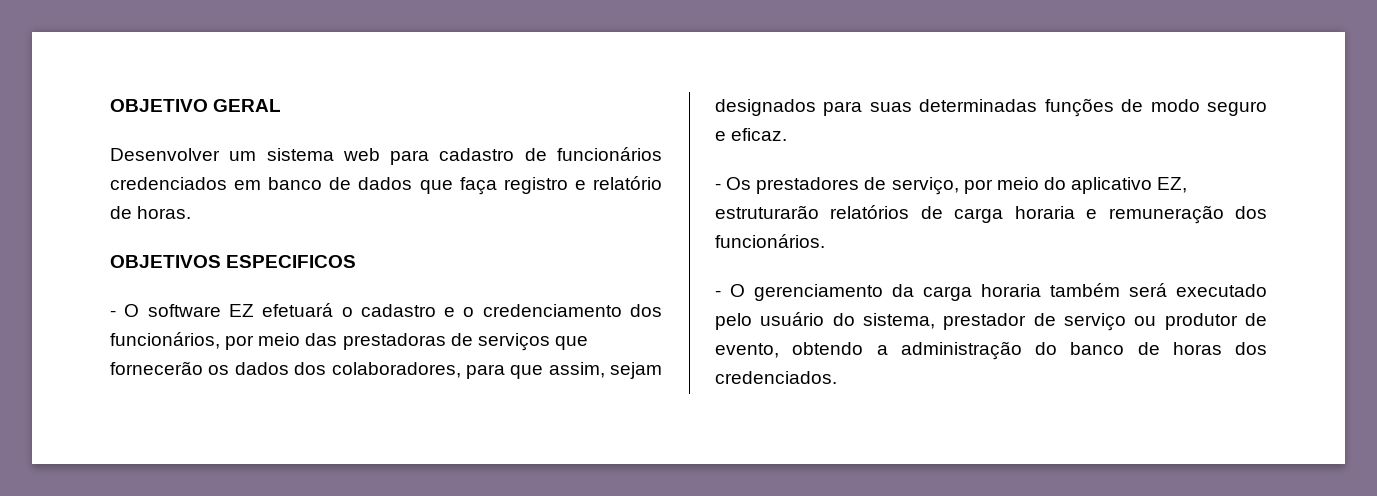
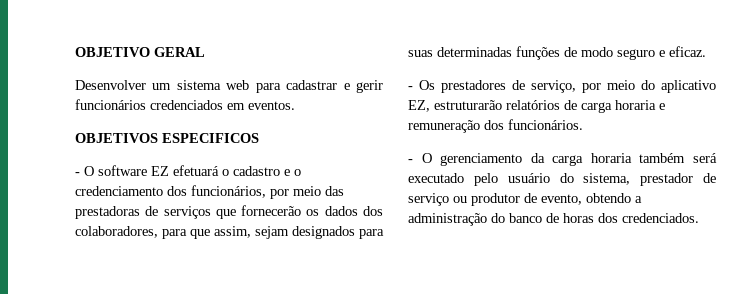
- Desenvolver um sistema web para cadastro de funcionários credenciados em banco de dados que faça registro e relatório de horas.
+ Desenvolver um sistema web para cadastrar e gerir funcionários credenciados em eventos.

